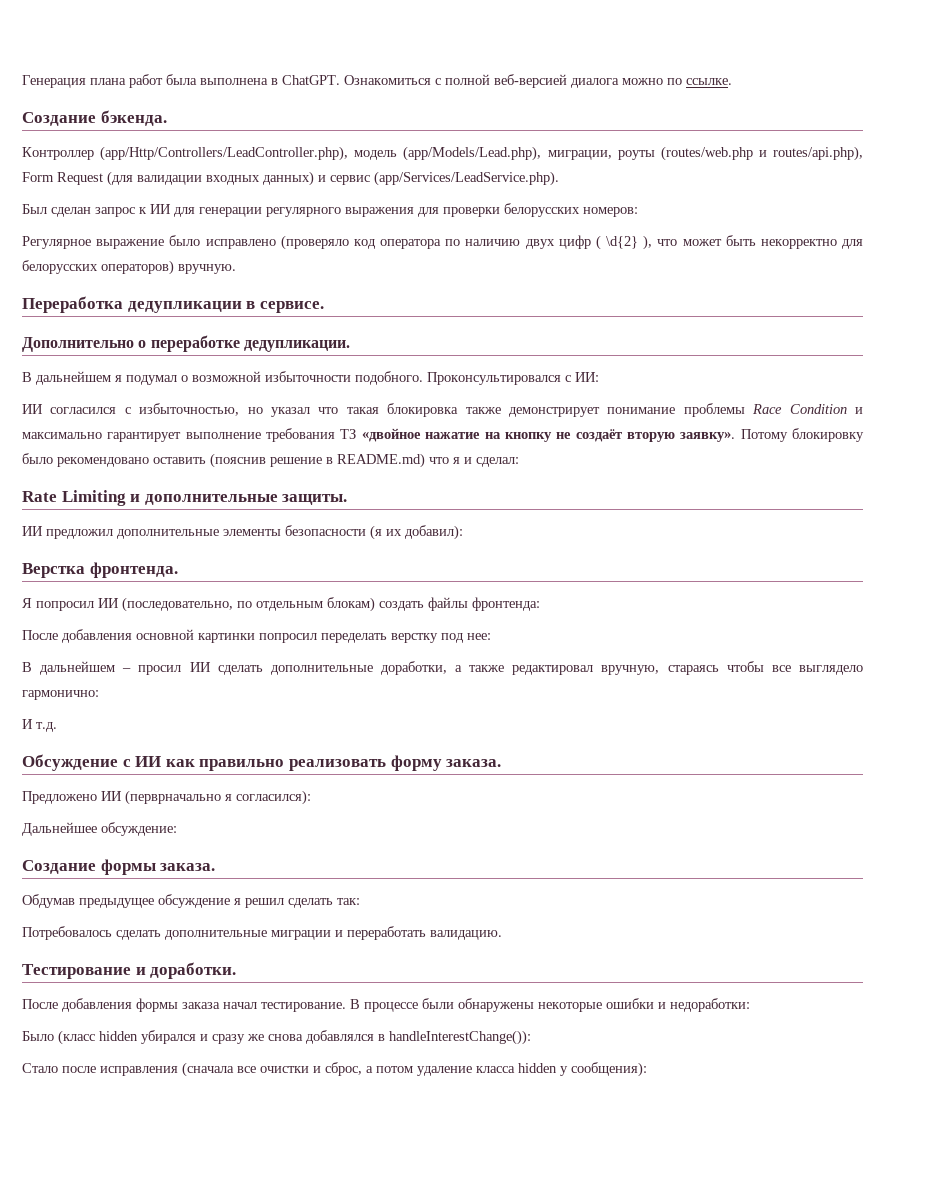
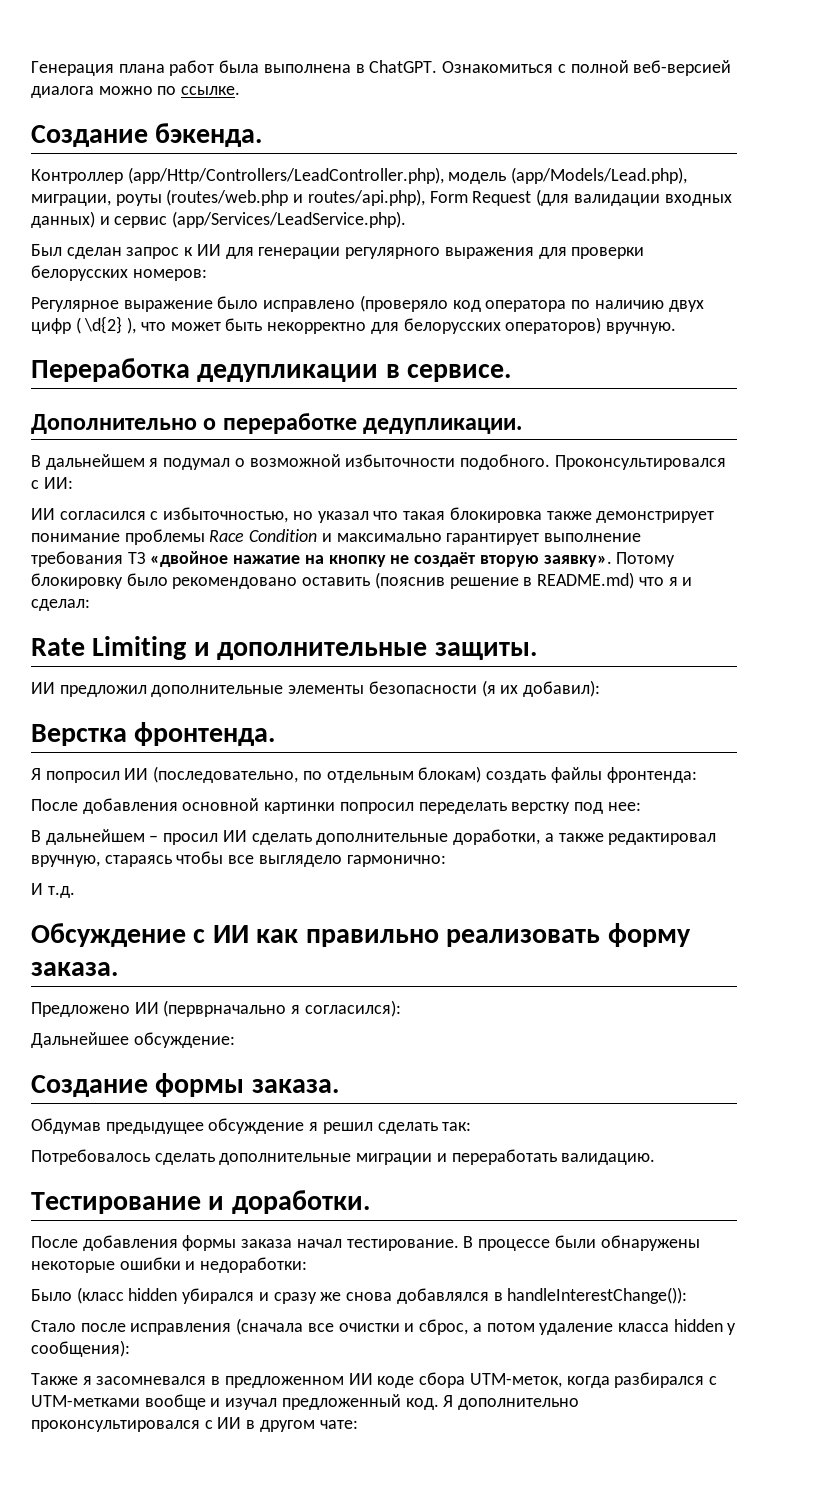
+ Также я засомневался в предложенном ИИ коде сбора UTM-меток, когда разбирался с UTM-метками вообще и изучал предложенный код. Я дополнительно проконсультировался с ИИ в другом чате:

